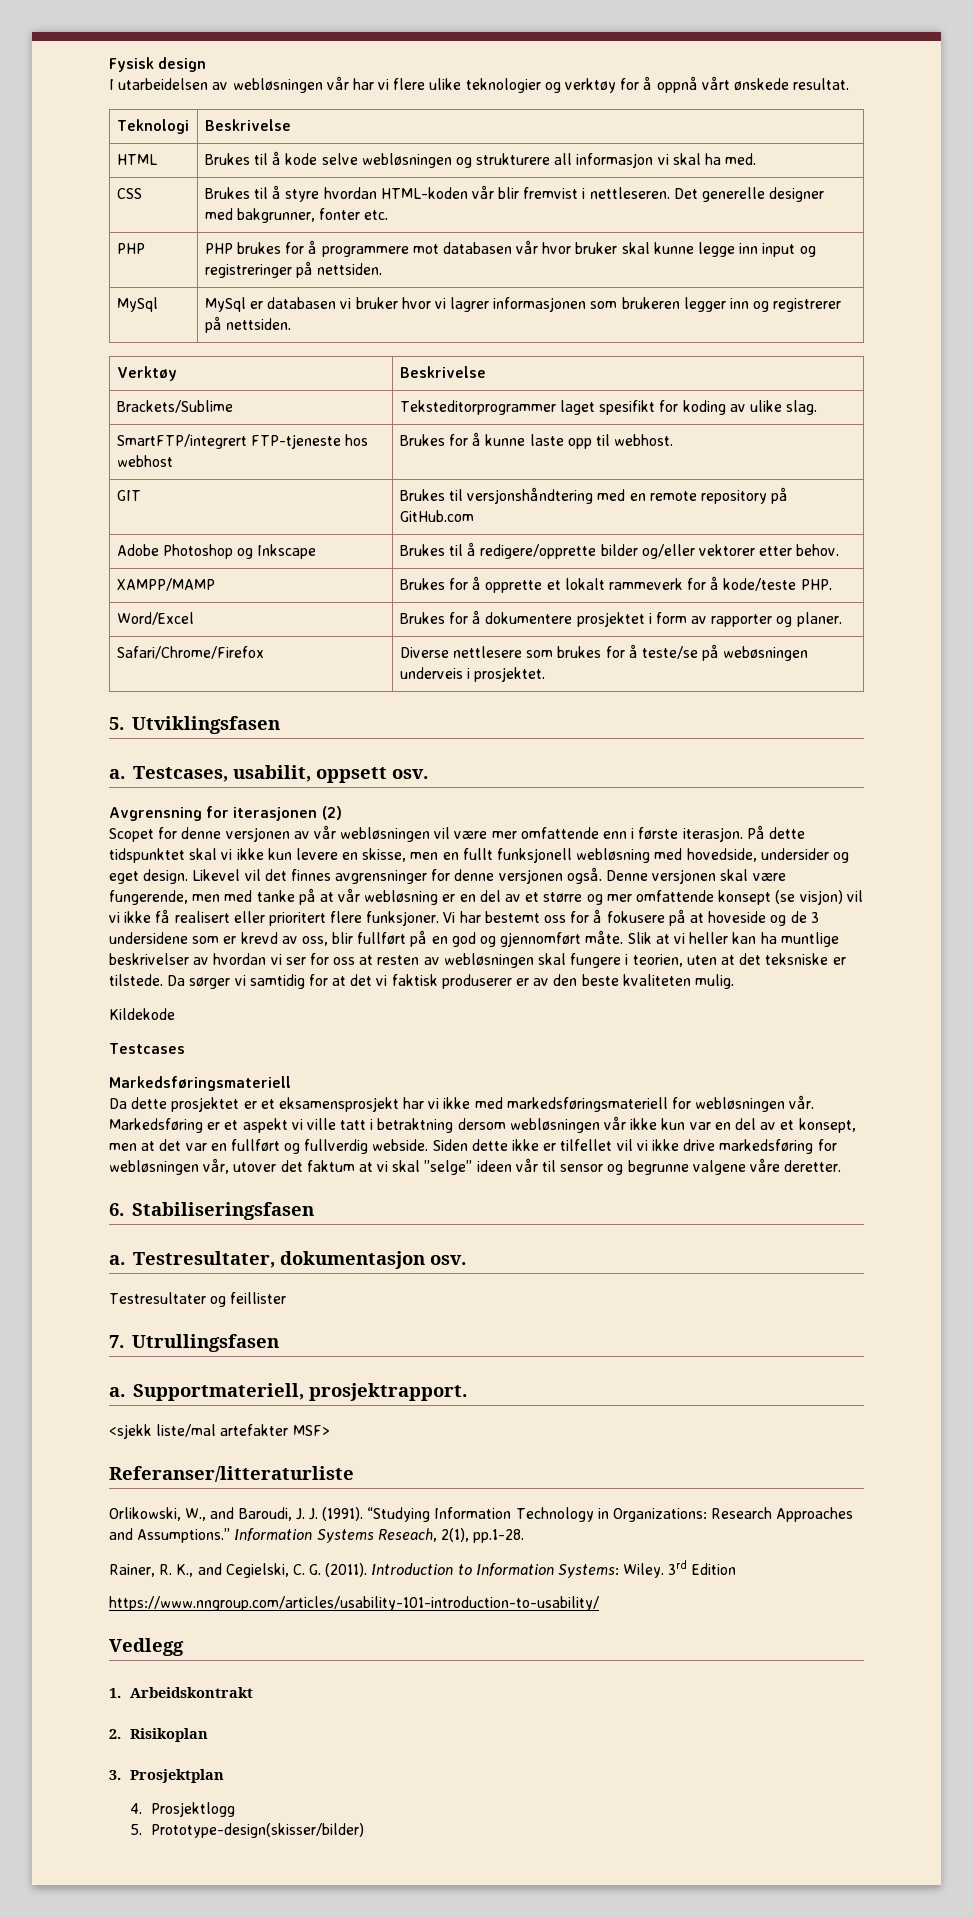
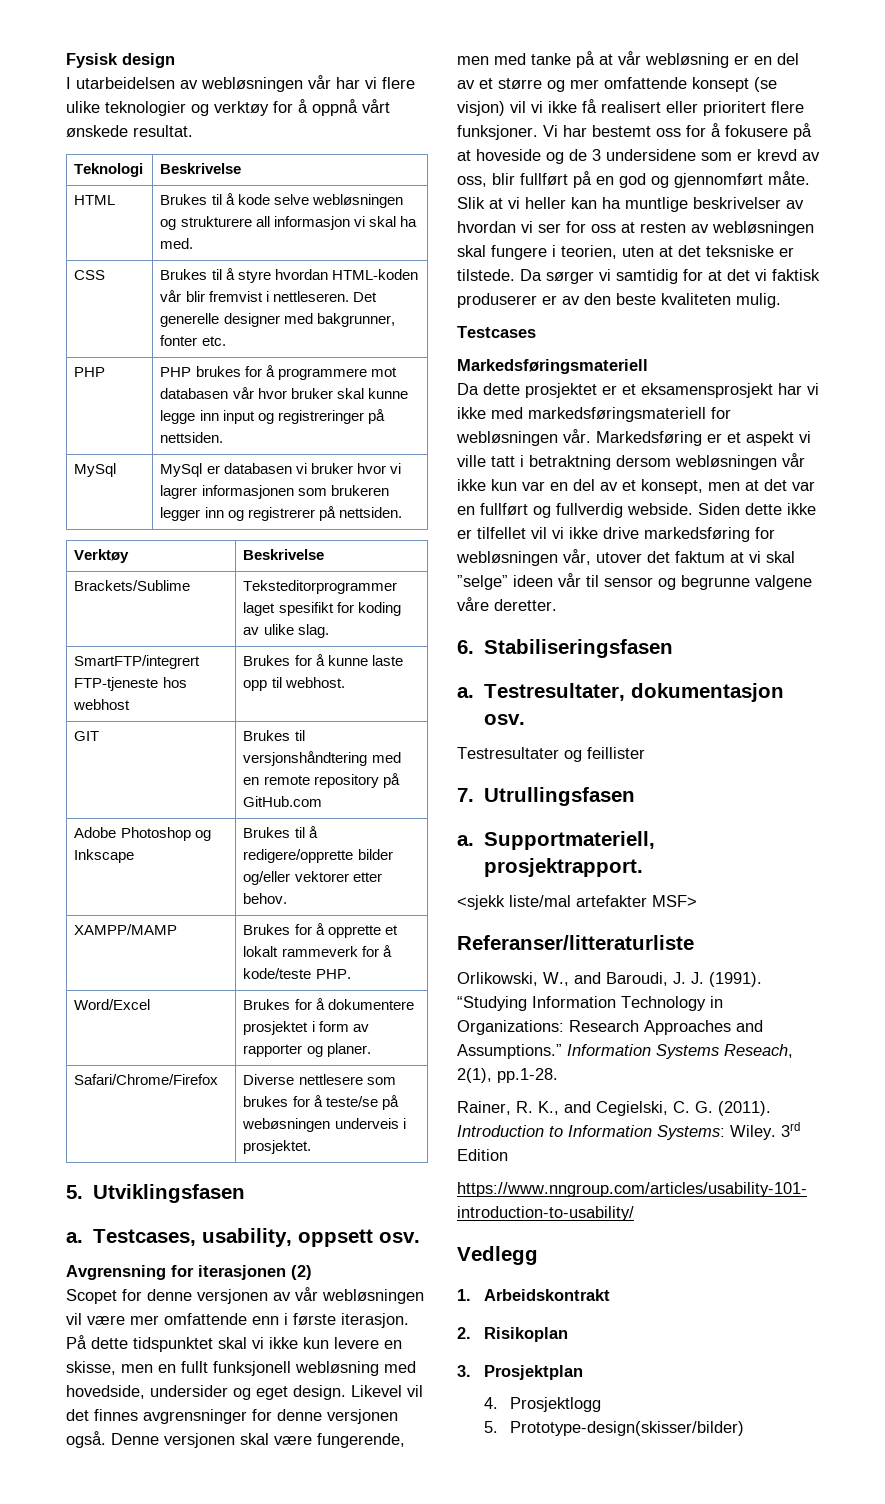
- Testcases, usabilit, oppsett osv.
+ Testcases, usability, oppsett osv.
- Kildekode

